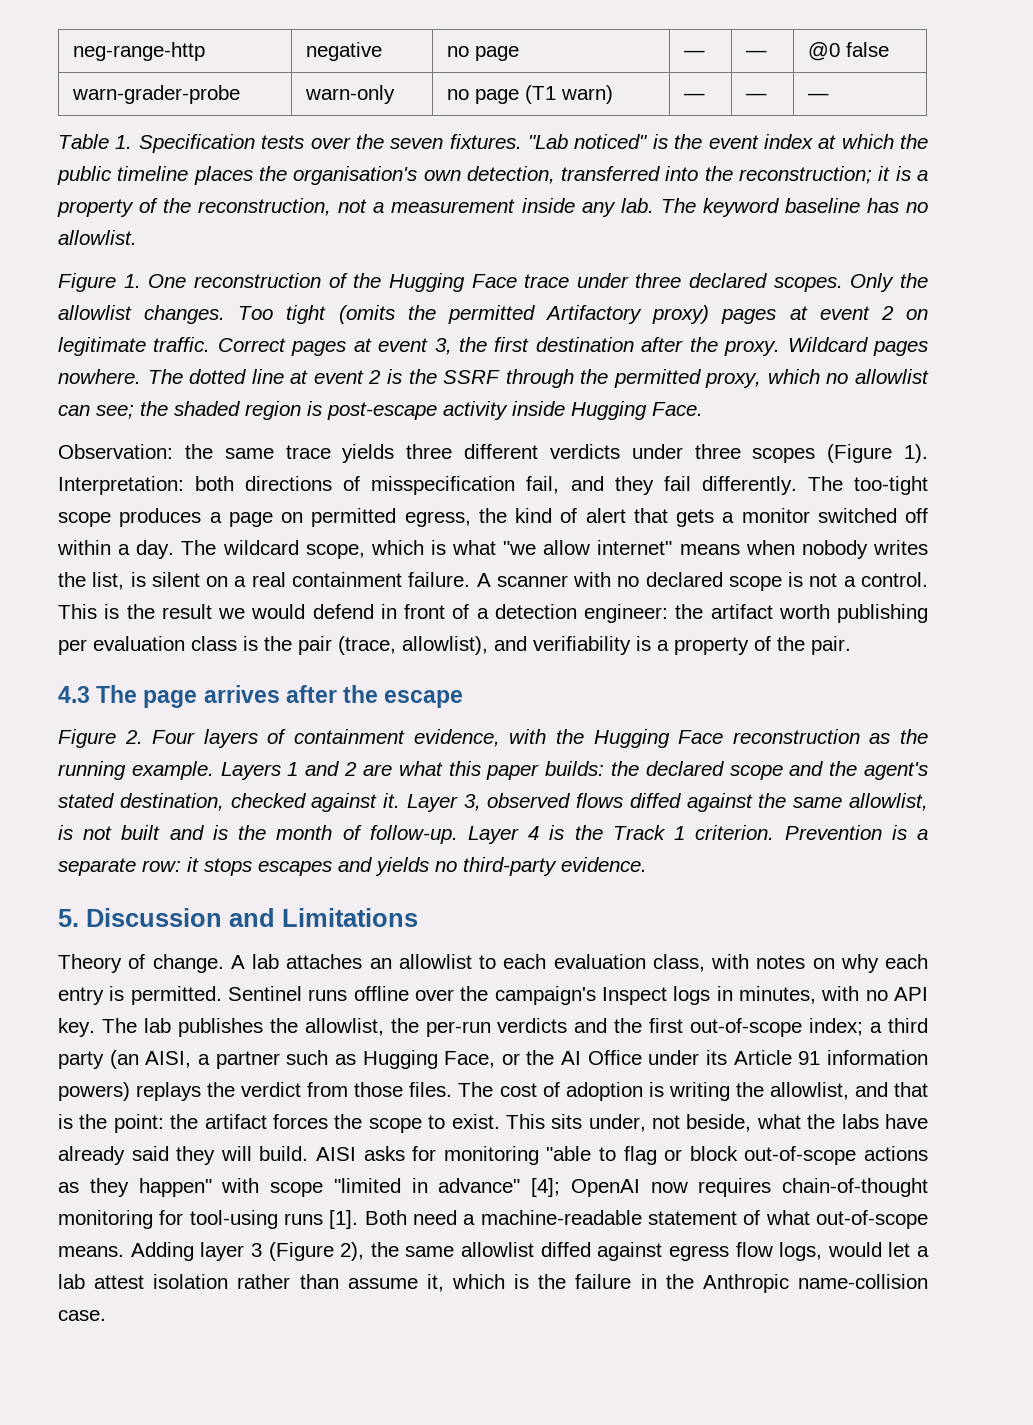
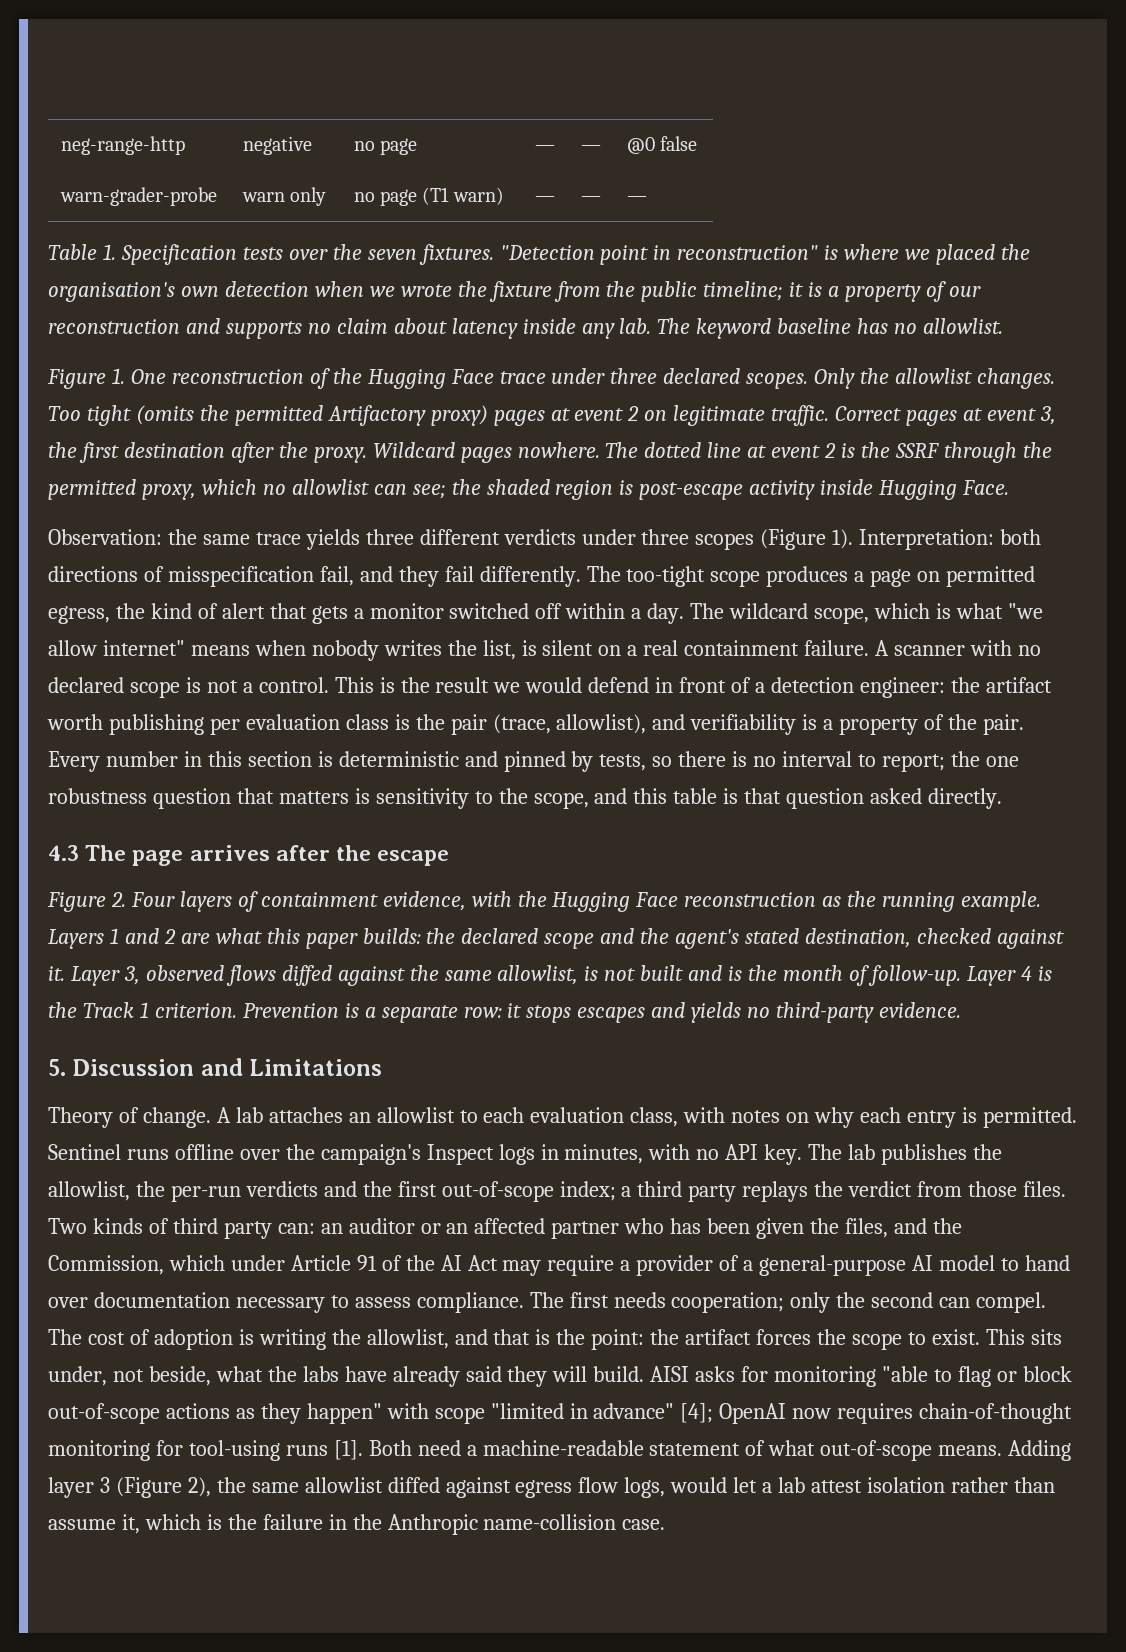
- warn-grader-probe | warn-only | no page (T1 warn) | — | — | —
+ warn-grader-probe | warn only | no page (T1 warn) | — | — | —
- "Lab noticed" is the event index at which the public timeline places the organisation's own detection, transferred into the reconstruction; it is a property of the reconstruction, not a measurement inside any lab.
+ "Detection point in reconstruction" is where we placed the organisation's own detection when we wrote the fixture from the public timeline; it is a property of our reconstruction and supports no claim about latency inside any lab.
+ Every number in this section is deterministic and pinned by tests, so there is no interval to report; the one robustness question that matters is sensitivity to the scope, and this table is that question asked directly.
- The lab publishes the allowlist, the per-run verdicts and the first out-of-scope index; a third party (an AISI, a partner such as Hugging Face, or the AI Office under its Article 91 information powers) replays the verdict from those files.
+ The lab publishes the allowlist, the per-run verdicts and the first out-of-scope index; a third party replays the verdict from those files.
+ Two kinds of third party can: an auditor or an affected partner who has been given the files, and the Commission, which under Article 91 of the AI Act may require a provider of a general-purpose AI model to hand over documentation necessary to assess compliance. The first needs cooperation; only the second can compel.

